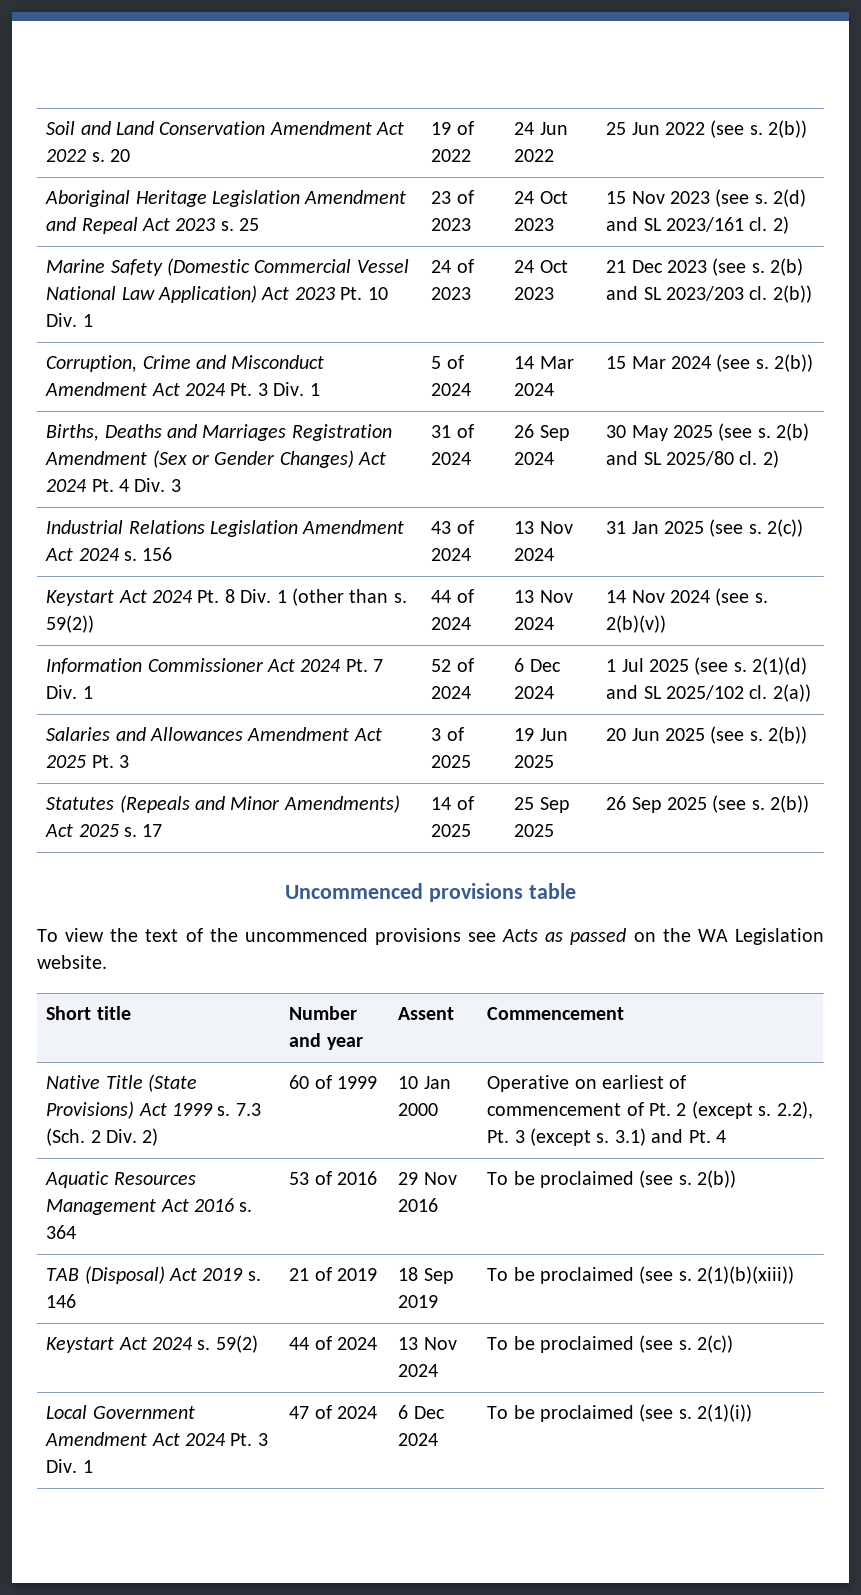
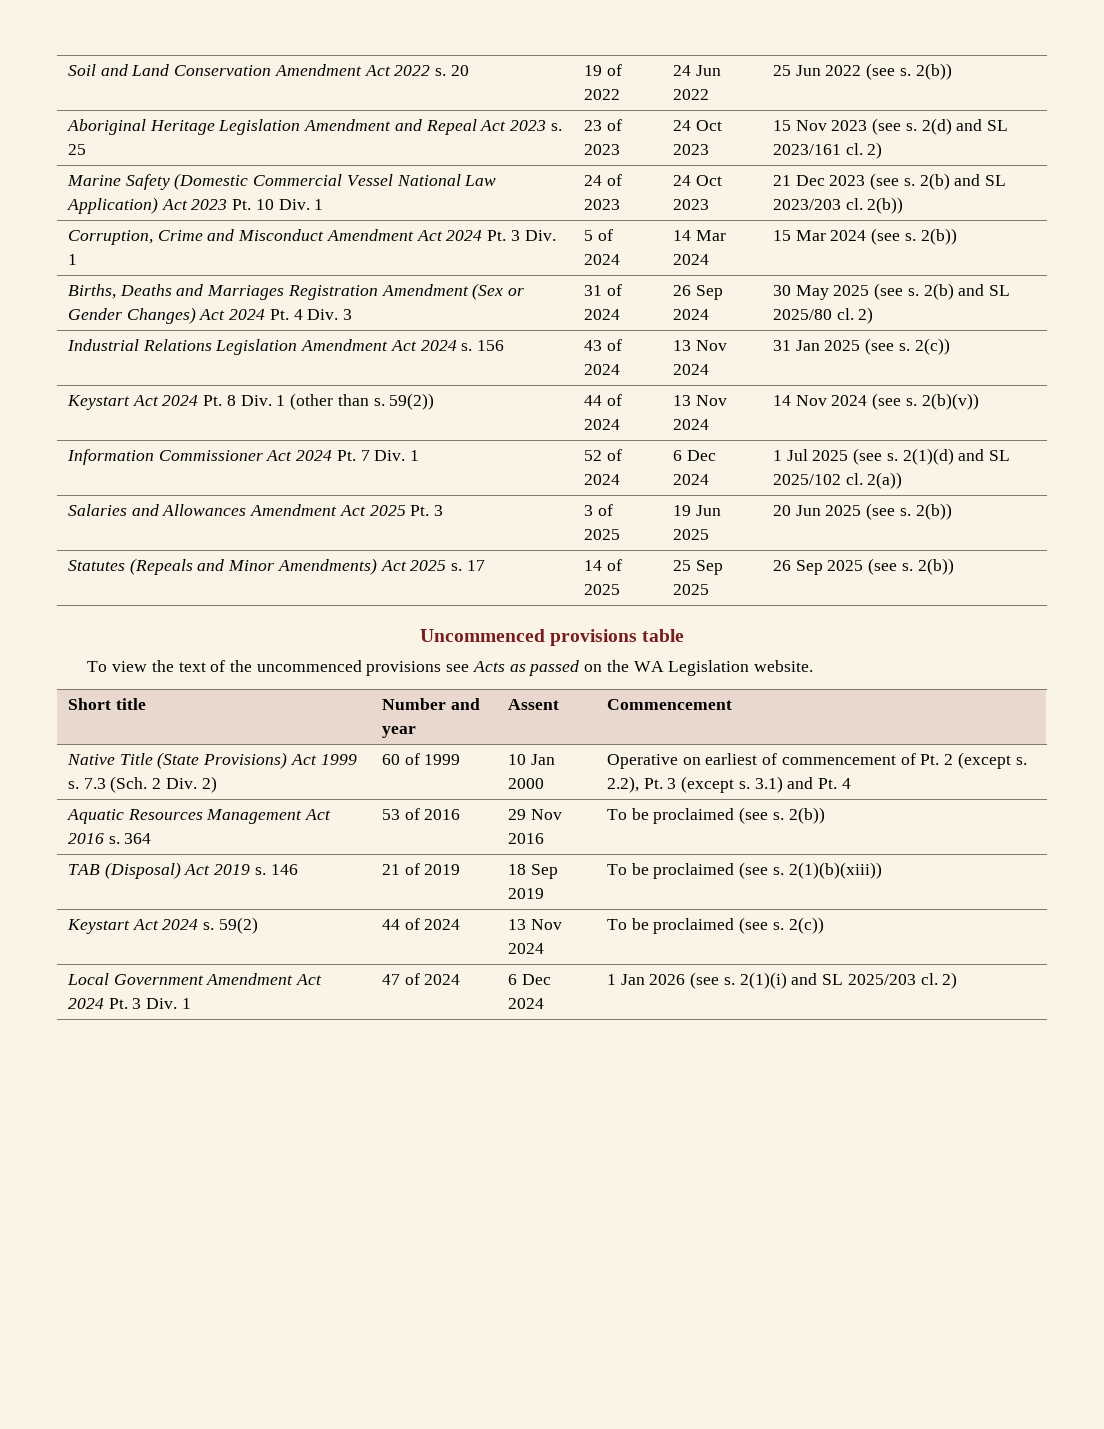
- Local Government Amendment Act 2024 Pt. 3 Div. 1 | 47 of 2024 | 6 Dec 2024 | To be proclaimed (see s. 2(1)(i))
+ Local Government Amendment Act 2024 Pt. 3 Div. 1 | 47 of 2024 | 6 Dec 2024 | 1 Jan 2026 (see s. 2(1)(i) and SL 2025/203 cl. 2)

